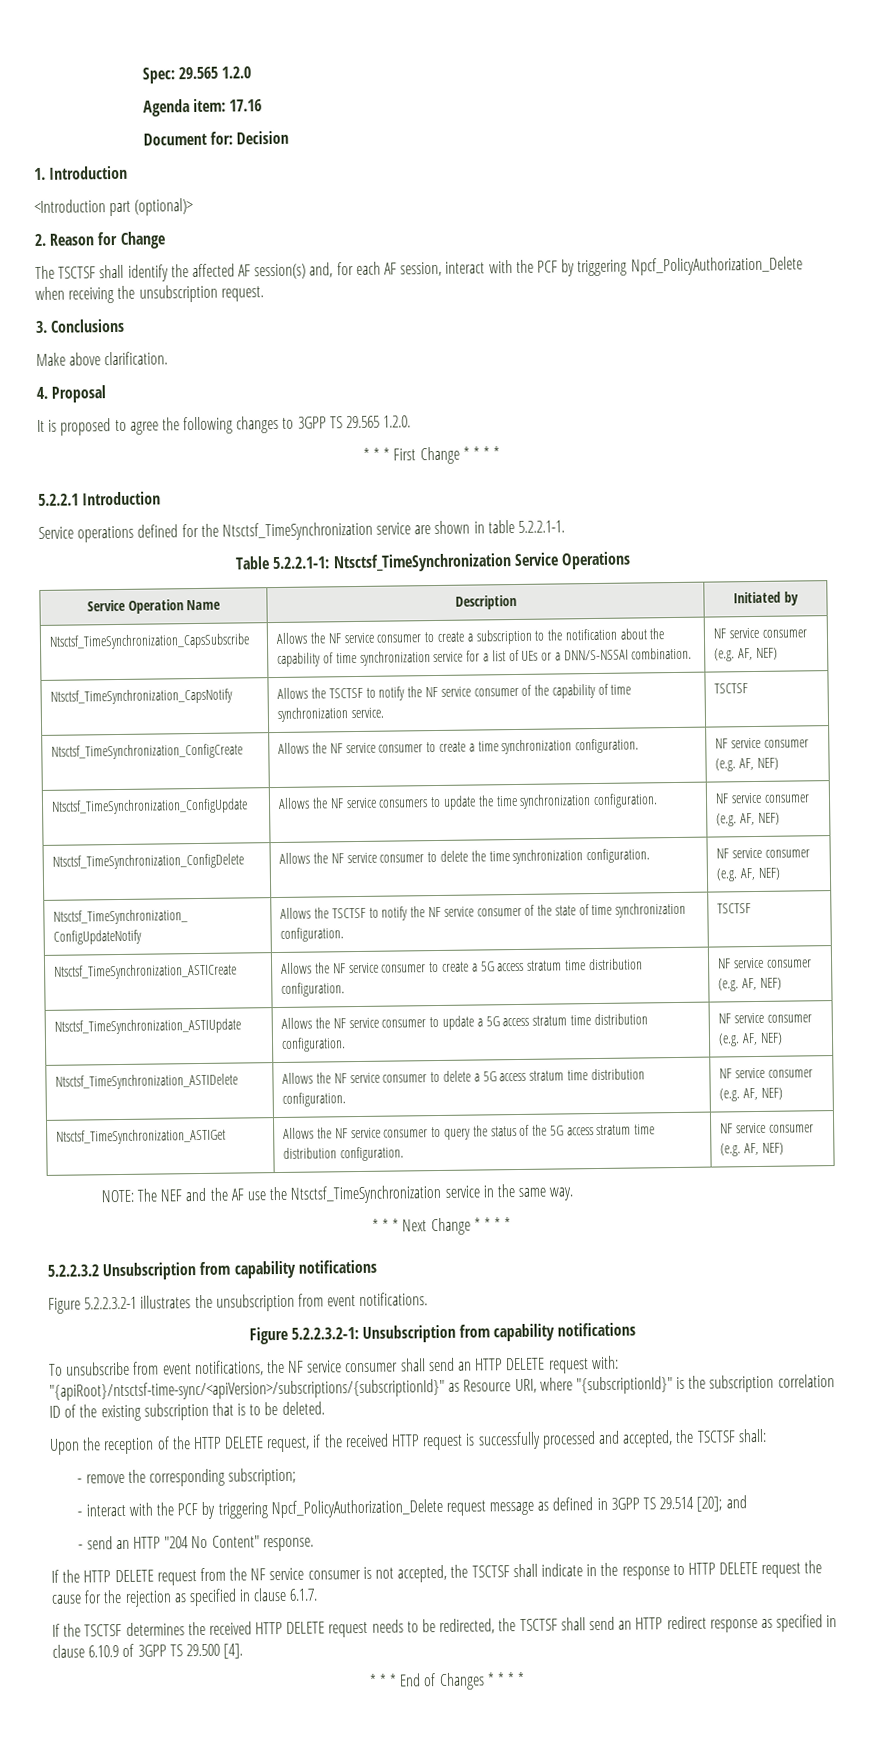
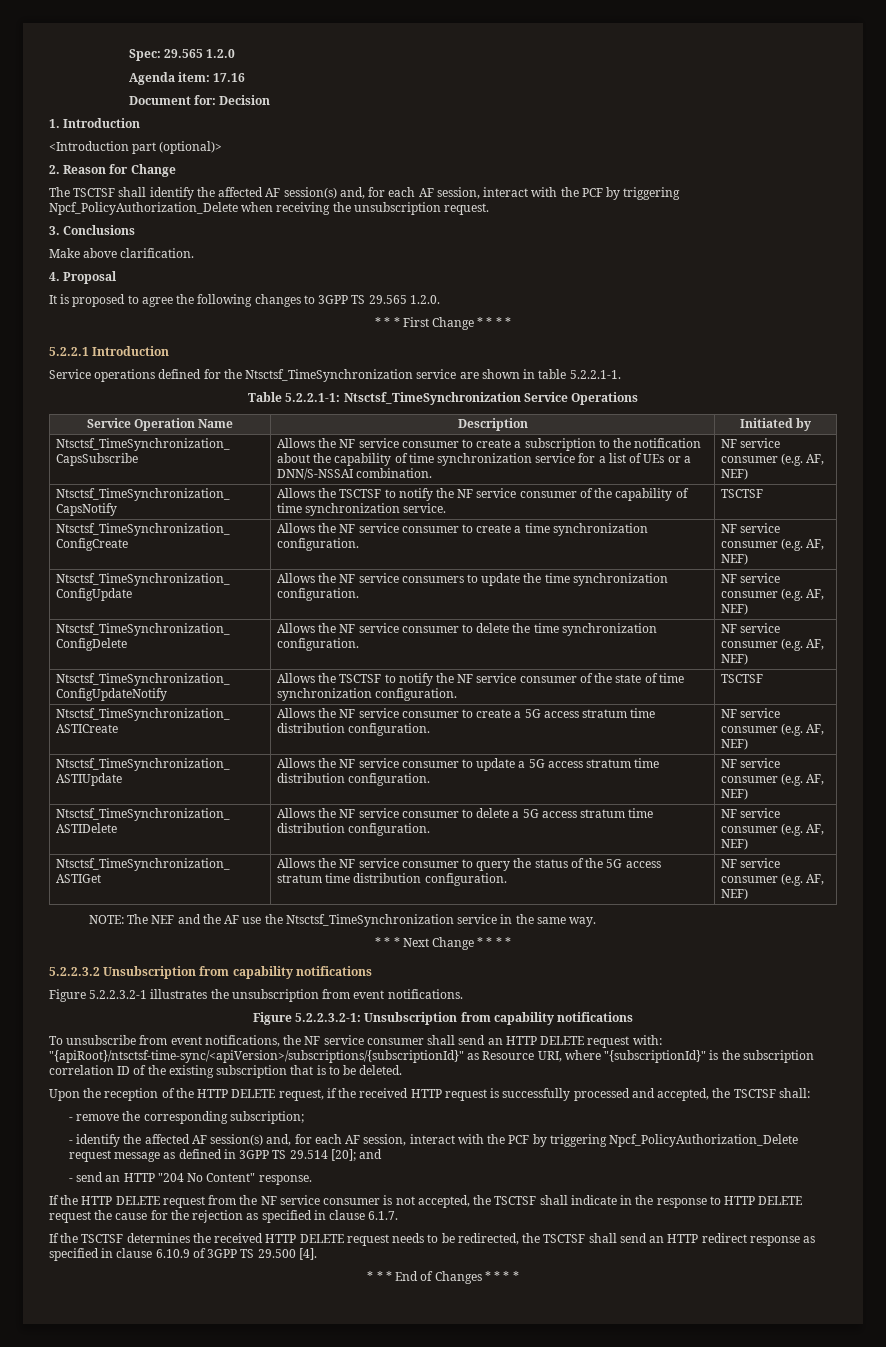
- - interact with the PCF by triggering Npcf_PolicyAuthorization_Delete request message as defined in 3GPP TS 29.514 [20]; and
+ - identify the affected AF session(s) and, for each AF session, interact with the PCF by triggering Npcf_PolicyAuthorization_Delete request message as defined in 3GPP TS 29.514 [20]; and

